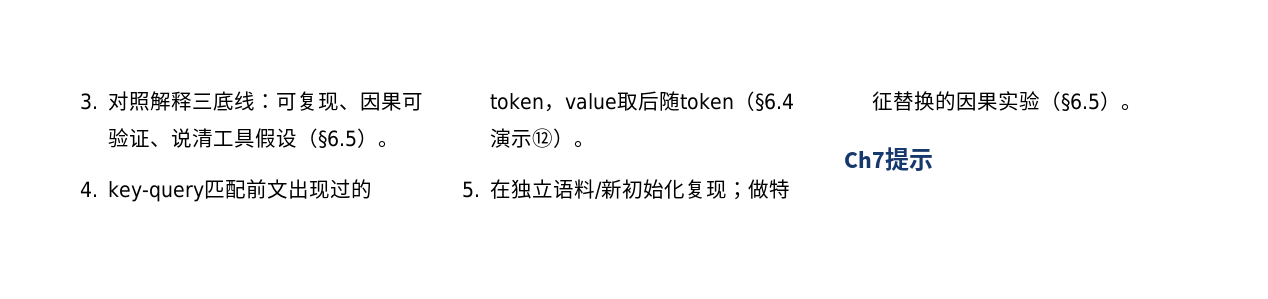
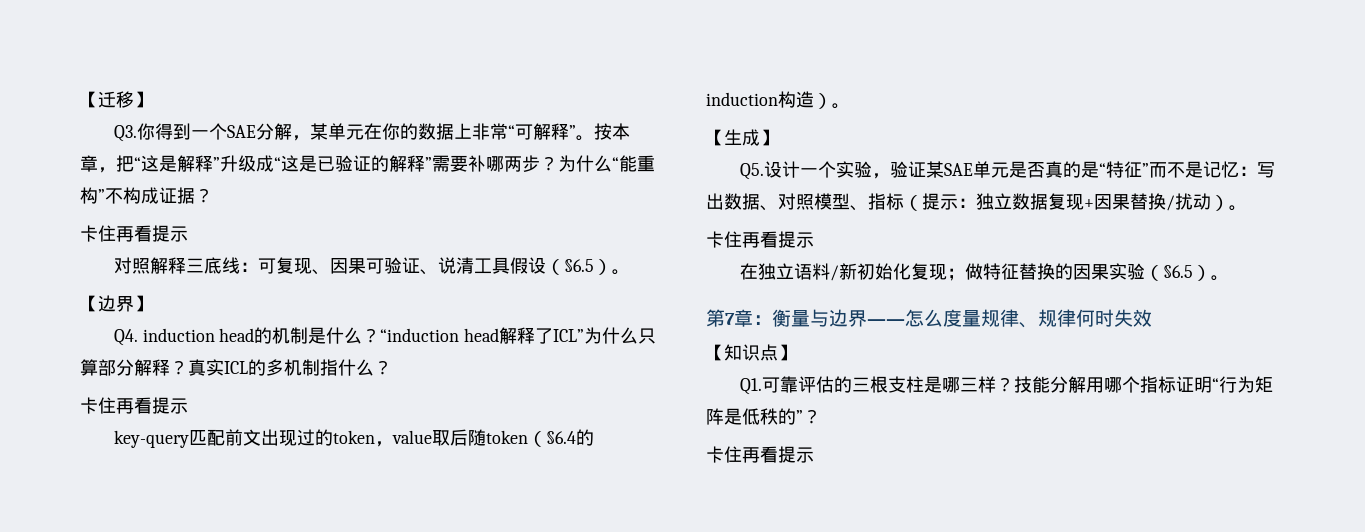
- 3.对照解释三底线：可复现、因果可验证、说清工具假设（§6.5）。
+ 【迁移】
+ Q3.你得到一个SAE分解，某单元在你的数据上非常“可解释”。按本章，把“这是解释”升级成“这是已验证的解释”需要补哪两步？为什么“能重构”不构成证据？
+ 卡住再看提示
+ 对照解释三底线：可复现、因果可验证、说清工具假设（§6.5）。
- 4. key-query匹配前文出现过的token，value取后随token（§6.4演示⑫）。
- 5.在独立语料/新初始化复现；做特征替换的因果实验（§6.5）。
+ 【边界】
+ Q4. induction head的机制是什么？“induction head解释了ICL”为什么只算部分解释？真实ICL的多机制指什么？
+ 卡住再看提示
+ key-query匹配前文出现过的token，value取后随token（§6.4的induction构造）。
+ 【生成】
+ Q5.设计一个实验，验证某SAE单元是否真的是“特征”而不是记忆：写出数据、对照模型、指标（提示：独立数据复现+因果替换/扰动）。
+ 卡住再看提示
+ 在独立语料/新初始化复现；做特征替换的因果实验（§6.5）。
- Ch7提示
+ 第7章：衡量与边界——怎么度量规律、规律何时失效
+ 【知识点】
+ Q1.可靠评估的三根支柱是哪三样？技能分解用哪个指标证明“行为矩阵是低秩的”？
+ 卡住再看提示

